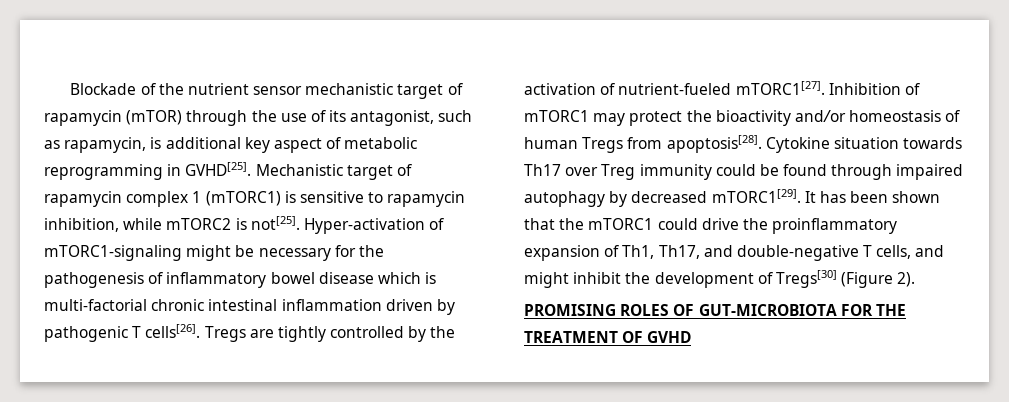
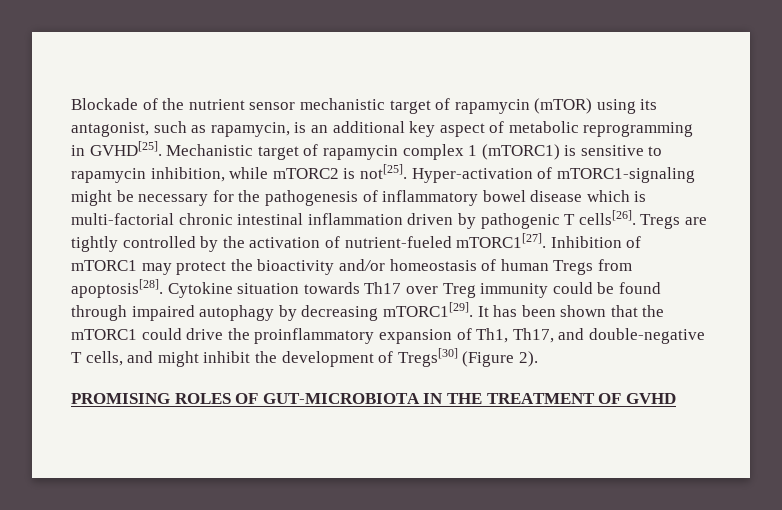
- Blockade of the nutrient sensor mechanistic target of rapamycin (mTOR) through the use of its antagonist, such as rapamycin, is additional key aspect of metabolic reprogramming in GVHD[25].
+ Blockade of the nutrient sensor mechanistic target of rapamycin (mTOR) using its antagonist, such as rapamycin, is an additional key aspect of metabolic reprogramming in GVHD[25].
- Cytokine situation towards Th17 over Treg immunity could be found through impaired autophagy by decreased mTORC1[29].
+ Cytokine situation towards Th17 over Treg immunity could be found through impaired autophagy by decreasing mTORC1[29].
- PROMISING ROLES OF GUT-MICROBIOTA FOR THE TREATMENT OF GVHD
+ PROMISING ROLES OF GUT-MICROBIOTA IN THE TREATMENT OF GVHD

